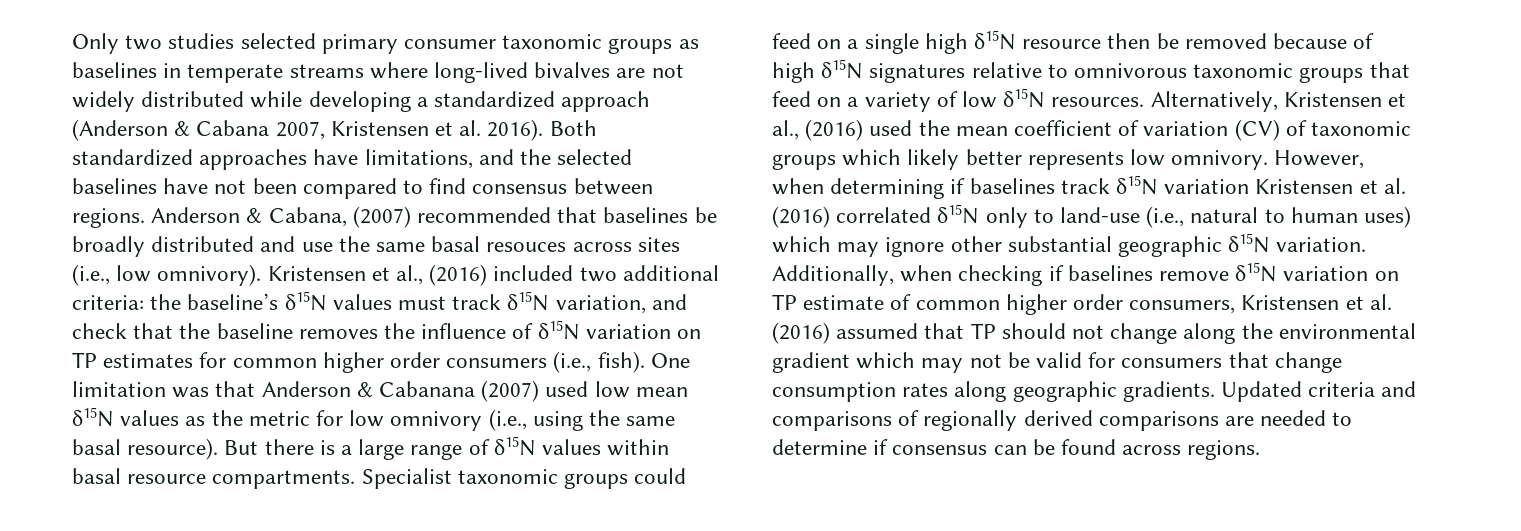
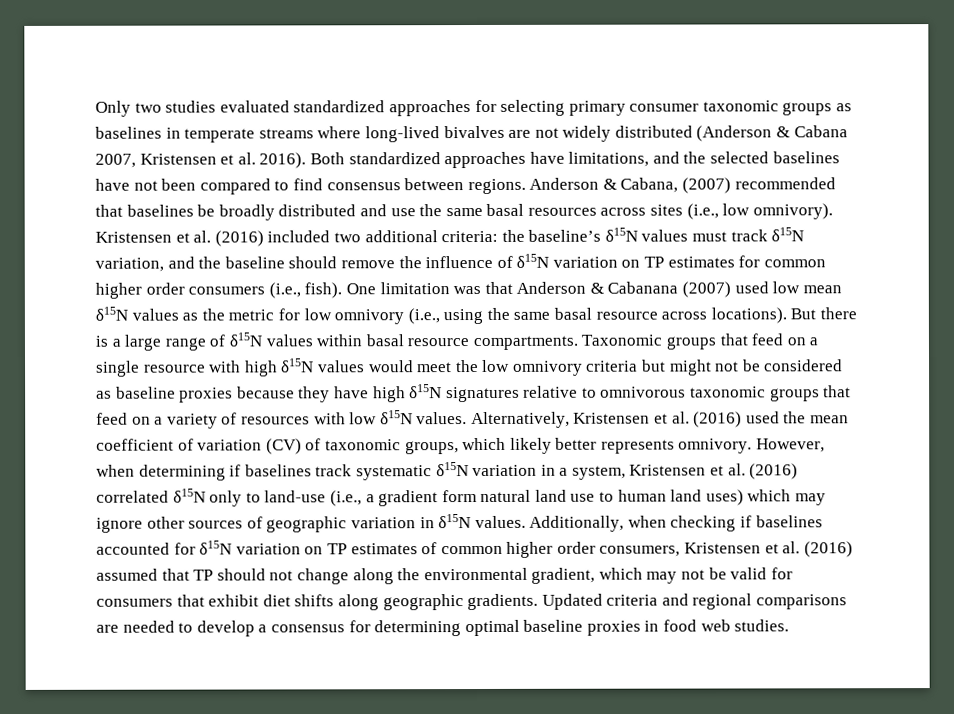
- Only two studies selected primary consumer taxonomic groups as baselines in temperate streams where long-lived bivalves are not widely distributed while developing a standardized approach (Anderson & Cabana 2007, Kristensen et al. 2016).
+ Only two studies evaluated standardized approaches for selecting primary consumer taxonomic groups as baselines in temperate streams where long-lived bivalves are not widely distributed (Anderson & Cabana 2007, Kristensen et al. 2016).
- Anderson & Cabana, (2007) recommended that baselines be broadly distributed and use the same basal resouces across sites (i.e., low omnivory).
+ Anderson & Cabana, (2007) recommended that baselines be broadly distributed and use the same basal resources across sites (i.e., low omnivory).
- Kristensen et al., (2016) included two additional criteria: the baseline’s δ15N values must track δ15N variation, and check that the baseline removes the influence of δ15N variation on TP estimates for common higher order consumers (i.e., fish).
+ Kristensen et al. (2016) included two additional criteria: the baseline’s δ15N values must track δ15N variation, and the baseline should remove the influence of δ15N variation on TP estimates for common higher order consumers (i.e., fish).
- One limitation was that Anderson & Cabanana (2007) used low mean δ15N values as the metric for low omnivory (i.e., using the same basal resource).
+ One limitation was that Anderson & Cabanana (2007) used low mean δ15N values as the metric for low omnivory (i.e., using the same basal resource across locations).
- Specialist taxonomic groups could feed on a single high δ15N resource then be removed because of high δ15N signatures relative to omnivorous taxonomic groups that feed on a variety of low δ15N resources.
+ Taxonomic groups that feed on a single resource with high δ15N values would meet the low omnivory criteria but might not be considered as baseline proxies because they have high δ15N signatures relative to omnivorous taxonomic groups that feed on a variety of resources with low δ15N values.
- Alternatively, Kristensen et al., (2016) used the mean coefficient of variation (CV) of taxonomic groups which likely better represents low omnivory.
+ Alternatively, Kristensen et al. (2016) used the mean coefficient of variation (CV) of taxonomic groups, which likely better represents omnivory.
- However, when determining if baselines track δ15N variation Kristensen et al. (2016) correlated δ15N only to land-use (i.e., natural to human uses) which may ignore other substantial geographic δ15N variation.
+ However, when determining if baselines track systematic δ15N variation in a system, Kristensen et al. (2016) correlated δ15N only to land-use (i.e., a gradient form natural land use to human land uses) which may ignore other sources of geographic variation in δ15N values.
- Additionally, when checking if baselines remove δ15N variation on TP estimate of common higher order consumers, Kristensen et al. (2016) assumed that TP should not change along the environmental gradient which may not be valid for consumers that change consumption rates along geographic gradients.
+ Additionally, when checking if baselines accounted for δ15N variation on TP estimates of common higher order consumers, Kristensen et al. (2016) assumed that TP should not change along the environmental gradient, which may not be valid for consumers that exhibit diet shifts along geographic gradients.
- Updated criteria and comparisons of regionally derived comparisons are needed to determine if consensus can be found across regions.
+ Updated criteria and regional comparisons are needed to develop a consensus for determining optimal baseline proxies in food web studies.

